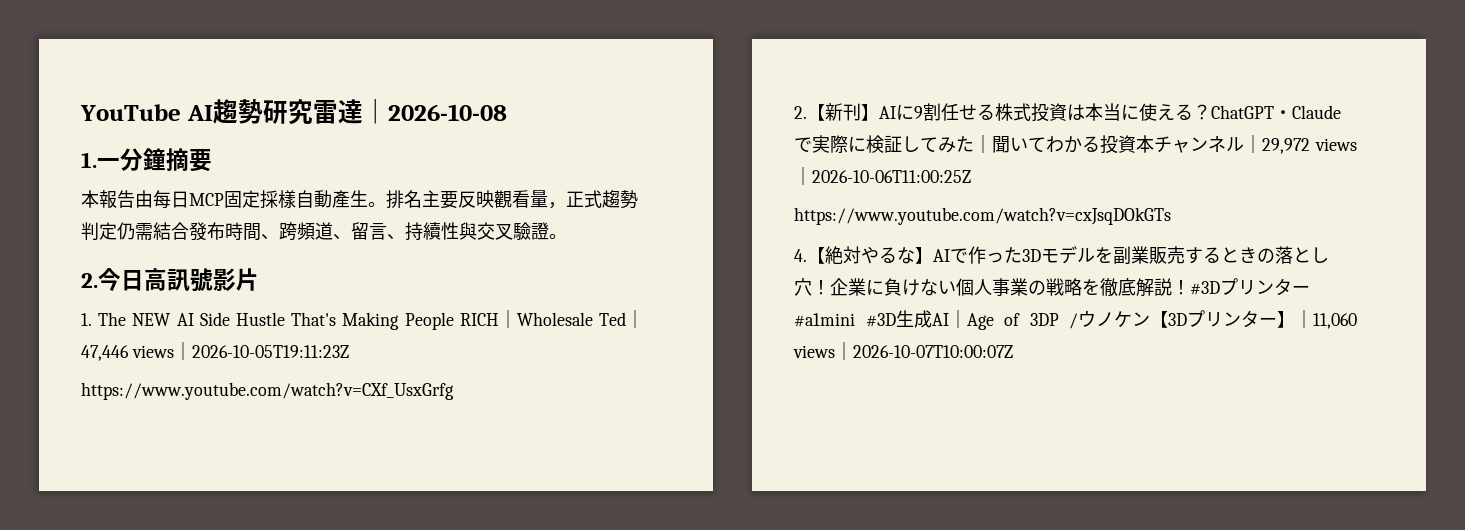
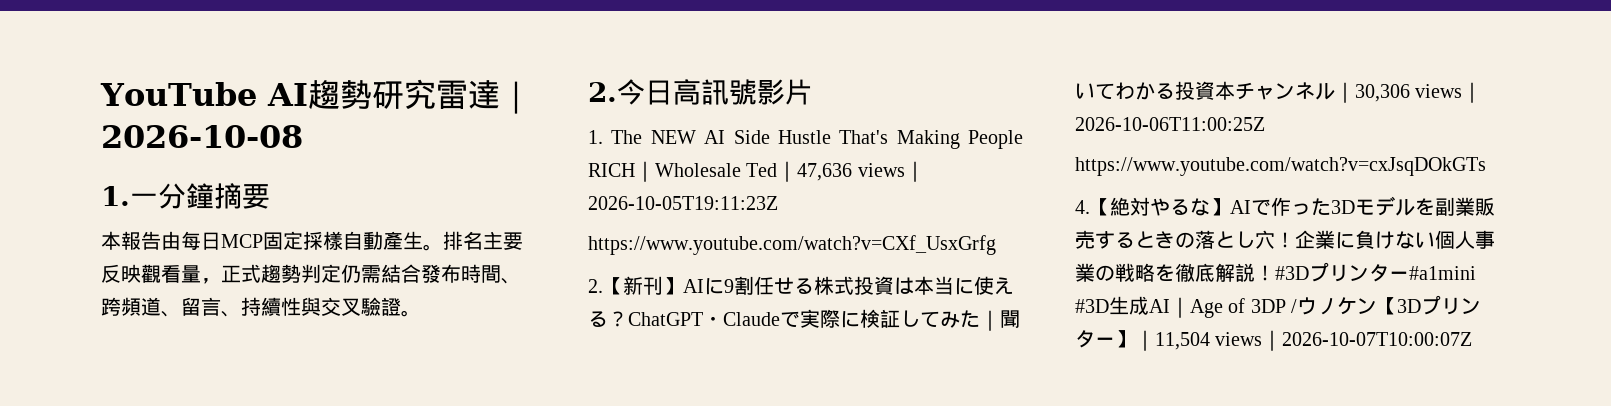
- 1. The NEW AI Side Hustle That's Making People RICH｜Wholesale Ted｜47,446 views｜2026-10-05T19:11:23Z
+ 1. The NEW AI Side Hustle That's Making People RICH｜Wholesale Ted｜47,636 views｜2026-10-05T19:11:23Z
- ChatGPT・Claudeで実際に検証してみた｜聞いてわかる投資本チャンネル｜29,972 views｜2026-10-06T11:00:25Z
+ ChatGPT・Claudeで実際に検証してみた｜聞いてわかる投資本チャンネル｜30,306 views｜2026-10-06T11:00:25Z
- #3Dプリンター#a1mini #3D生成AI｜Age of 3DP /ウノケン【3Dプリンター】｜11,060 views｜2026-10-07T10:00:07Z
+ #3Dプリンター#a1mini #3D生成AI｜Age of 3DP /ウノケン【3Dプリンター】｜11,504 views｜2026-10-07T10:00:07Z

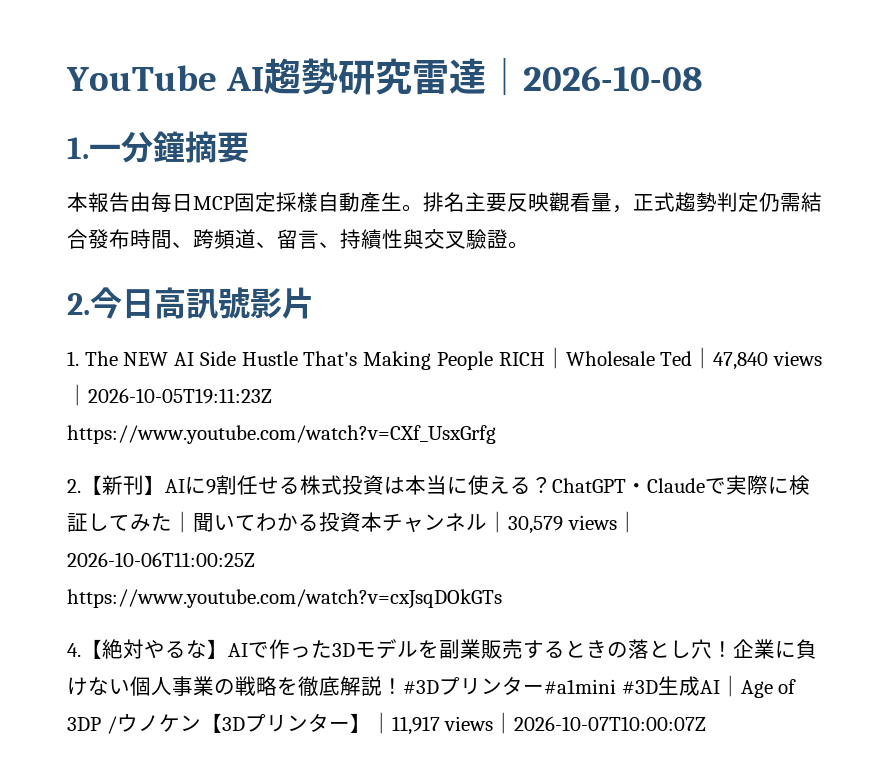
- 1. The NEW AI Side Hustle That's Making People RICH｜Wholesale Ted｜47,636 views｜2026-10-05T19:11:23Z
+ 1. The NEW AI Side Hustle That's Making People RICH｜Wholesale Ted｜47,840 views｜2026-10-05T19:11:23Z
- ChatGPT・Claudeで実際に検証してみた｜聞いてわかる投資本チャンネル｜30,306 views｜2026-10-06T11:00:25Z
+ ChatGPT・Claudeで実際に検証してみた｜聞いてわかる投資本チャンネル｜30,579 views｜2026-10-06T11:00:25Z
- #3Dプリンター#a1mini #3D生成AI｜Age of 3DP /ウノケン【3Dプリンター】｜11,504 views｜2026-10-07T10:00:07Z
+ #3Dプリンター#a1mini #3D生成AI｜Age of 3DP /ウノケン【3Dプリンター】｜11,917 views｜2026-10-07T10:00:07Z

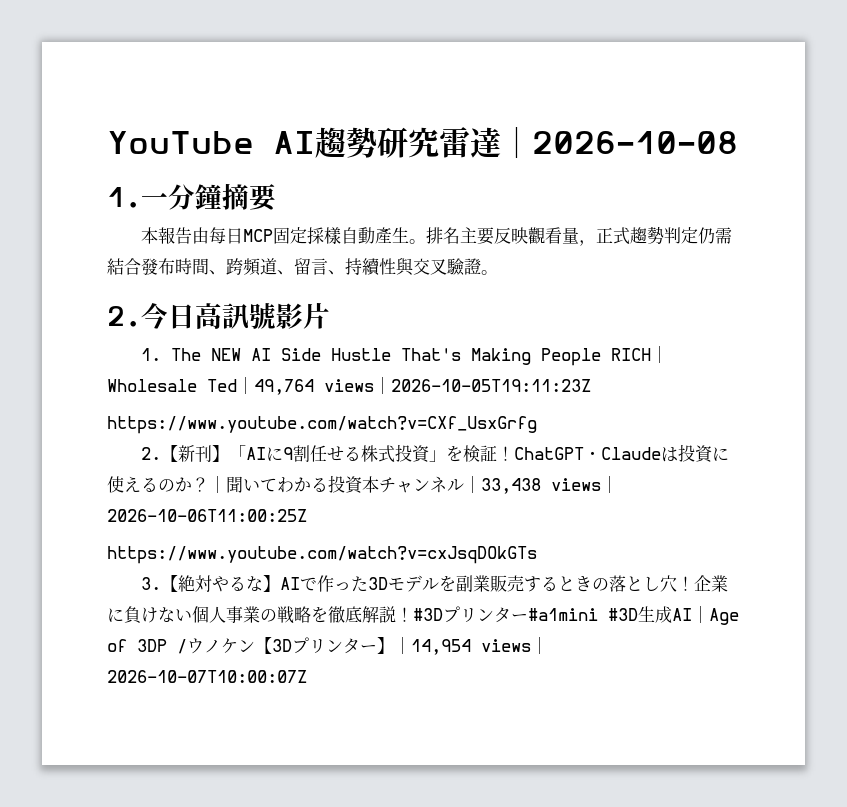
- 1. The NEW AI Side Hustle That's Making People RICH｜Wholesale Ted｜47,840 views｜2026-10-05T19:11:23Z
+ 1. The NEW AI Side Hustle That's Making People RICH｜Wholesale Ted｜49,764 views｜2026-10-05T19:11:23Z
- 2.【新刊】AIに9割任せる株式投資は本当に使える？ChatGPT・Claudeで実際に検証してみた｜聞いてわかる投資本チャンネル｜30,579 views｜2026-10-06T11:00:25Z
+ 2.【新刊】「AIに9割任せる株式投資」を検証！ChatGPT・Claudeは投資に使えるのか？｜聞いてわかる投資本チャンネル｜33,438 views｜2026-10-06T11:00:25Z
- 4.【絶対やるな】AIで作った3Dモデルを副業販売するときの落とし穴！
+ 3.【絶対やるな】AIで作った3Dモデルを副業販売するときの落とし穴！
- #3Dプリンター#a1mini #3D生成AI｜Age of 3DP /ウノケン【3Dプリンター】｜11,917 views｜2026-10-07T10:00:07Z
+ #3Dプリンター#a1mini #3D生成AI｜Age of 3DP /ウノケン【3Dプリンター】｜14,954 views｜2026-10-07T10:00:07Z

